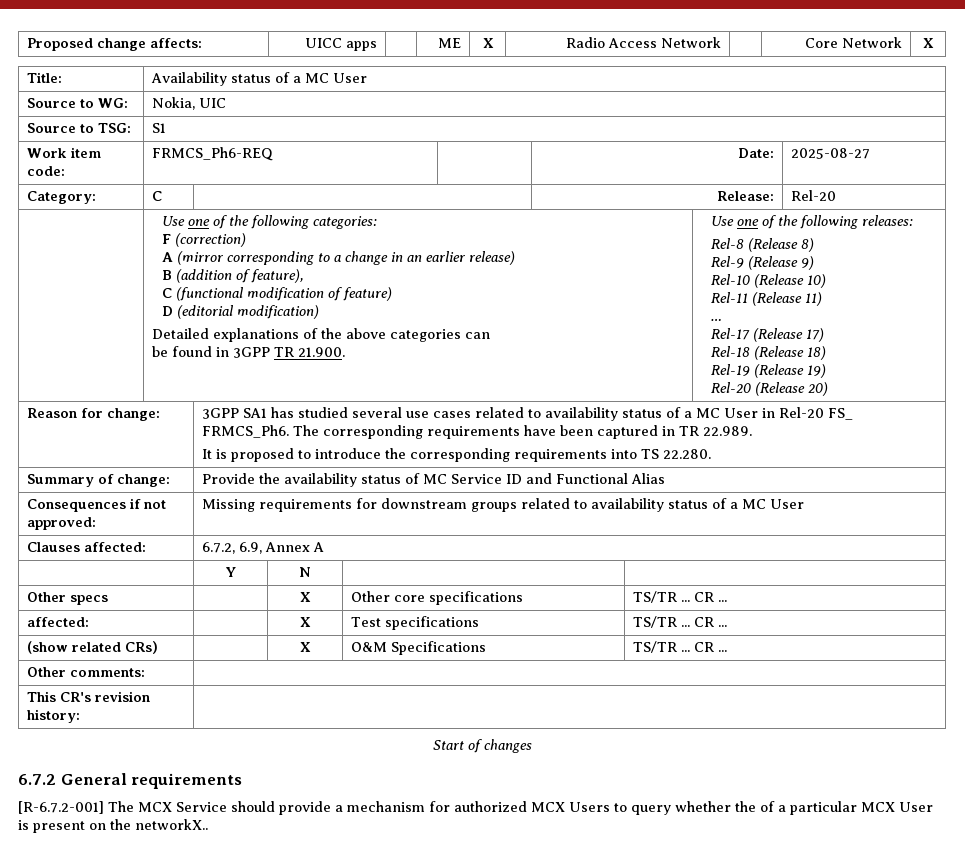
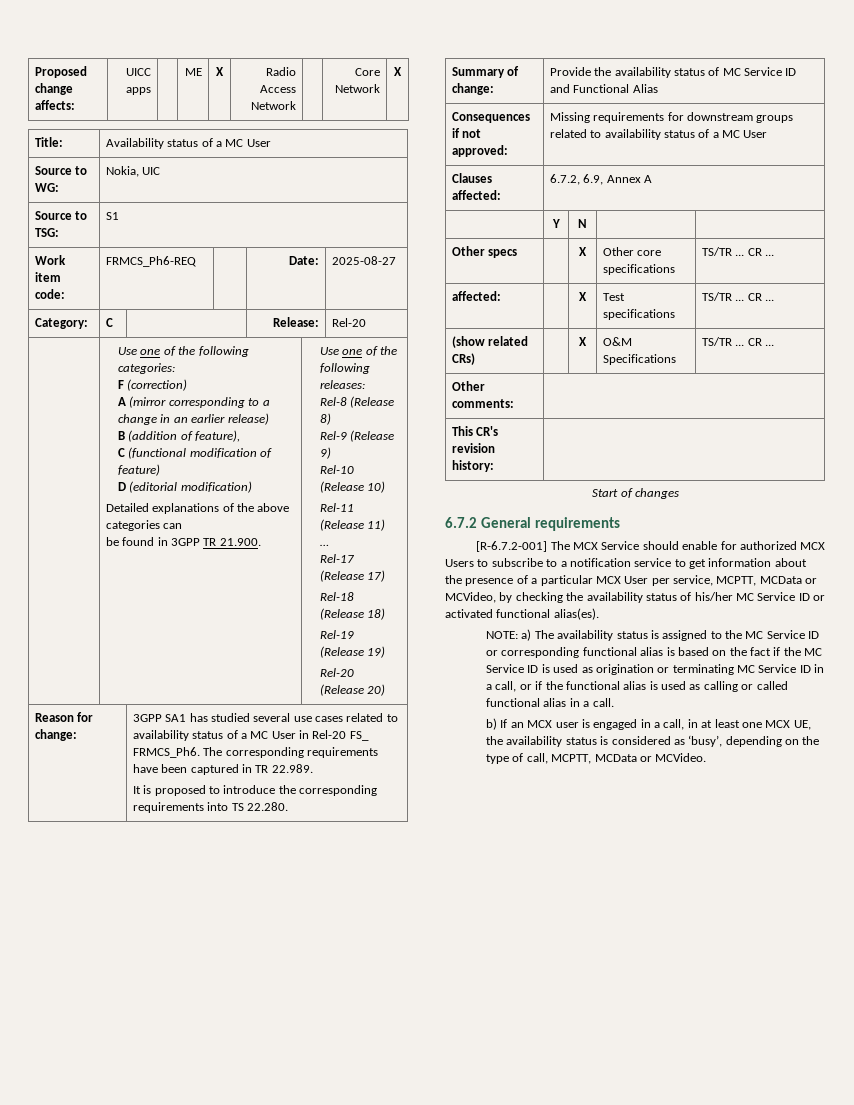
- [R-6.7.2-001] The MCX Service should provide a mechanism for authorized MCX Users to query whether the of a particular MCX User is present on the networkX..
+ [R-6.7.2-001] The MCX Service should enable for authorized MCX Users to subscribe to a notification service to get information about the presence of a particular MCX User per service, MCPTT, MCData or MCVideo, by checking the availability status of his/her MC Service ID or activated functional alias(es).
+ NOTE: a) The availability status is assigned to the MC Service ID or corresponding functional alias is based on the fact if the MC Service ID is used as origination or terminating MC Service ID in a call, or if the functional alias is used as calling or called functional alias in a call.
+ b) If an MCX user is engaged in a call, in at least one MCX UE, the availability status is considered as ‘busy’, depending on the type of call, MCPTT, MCData or MCVideo.

